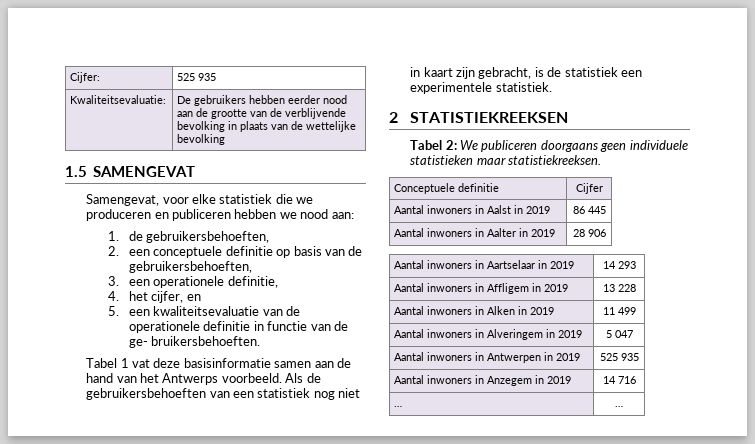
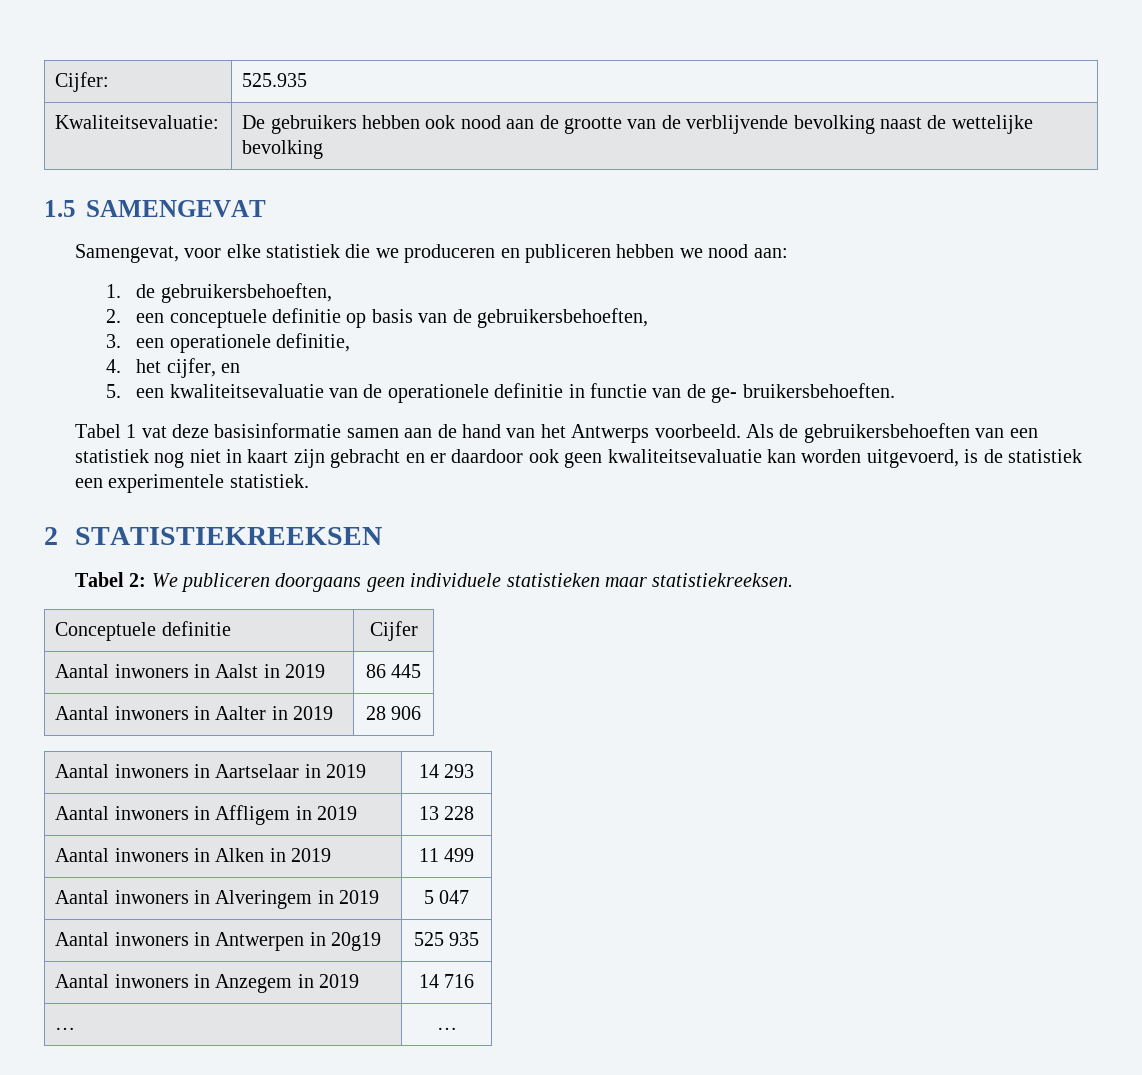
- Cijfer: | 525 935
+ Cijfer: | 525.935
- Kwaliteitsevaluatie: | De gebruikers hebben eerder nood aan de grootte van de verblijvende bevolking in plaats van de wettelijke bevolking
+ Kwaliteitsevaluatie: | De gebruikers hebben ook nood aan de grootte van de verblijvende bevolking naast de wettelijke bevolking
- Als de gebruikersbehoeften van een statistiek nog niet in kaart zijn gebracht, is de statistiek een experimentele statistiek.
+ Als de gebruikersbehoeften van een statistiek nog niet in kaart zijn gebracht en er daardoor ook geen kwaliteitsevaluatie kan worden uitgevoerd, is de statistiek een experimentele statistiek.
- Aantal inwoners in Antwerpen in 2019 | 525 935
+ Aantal inwoners in Antwerpen in 20g19 | 525 935

